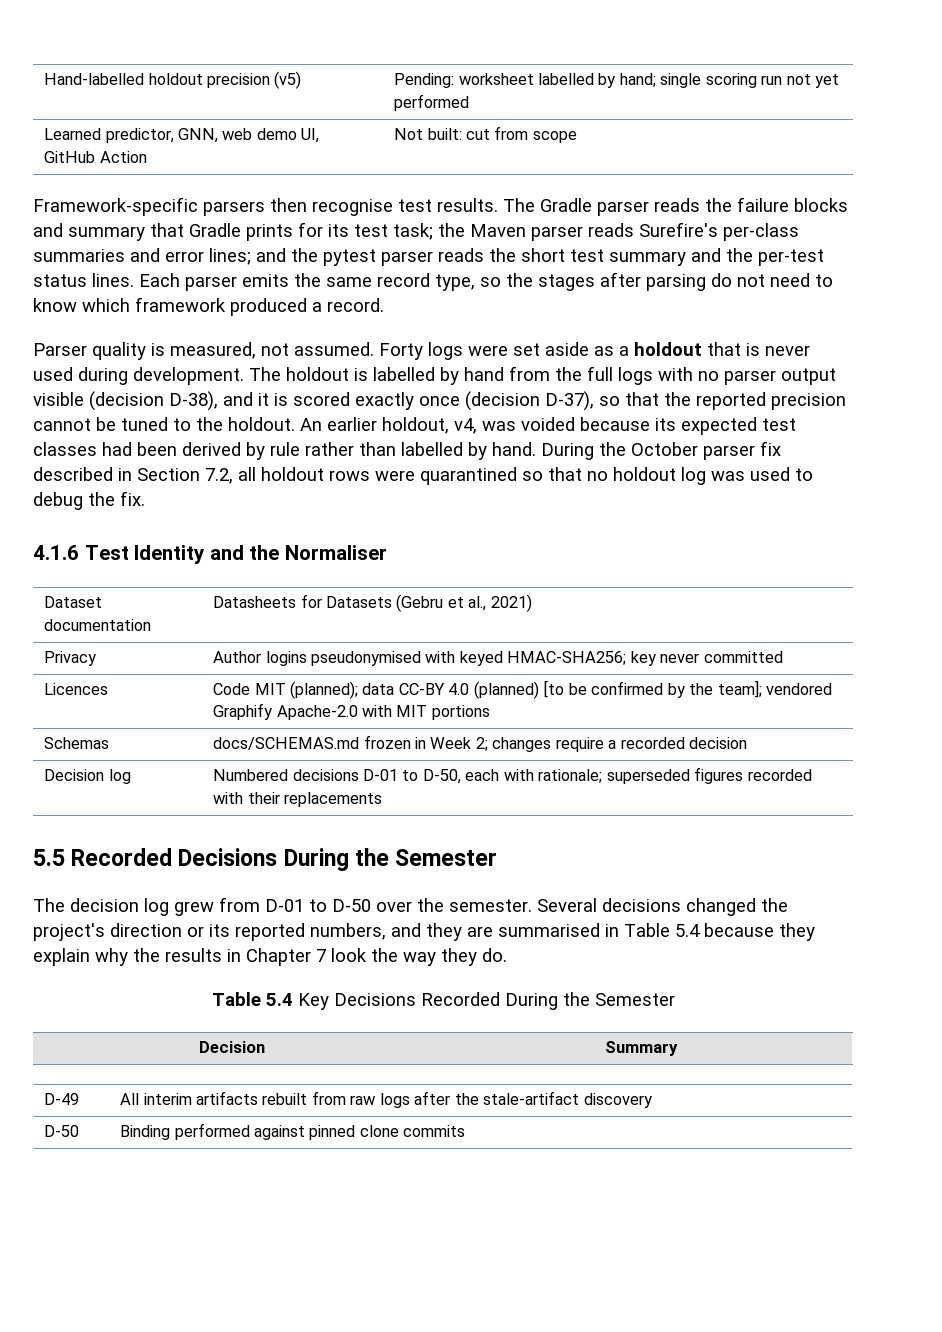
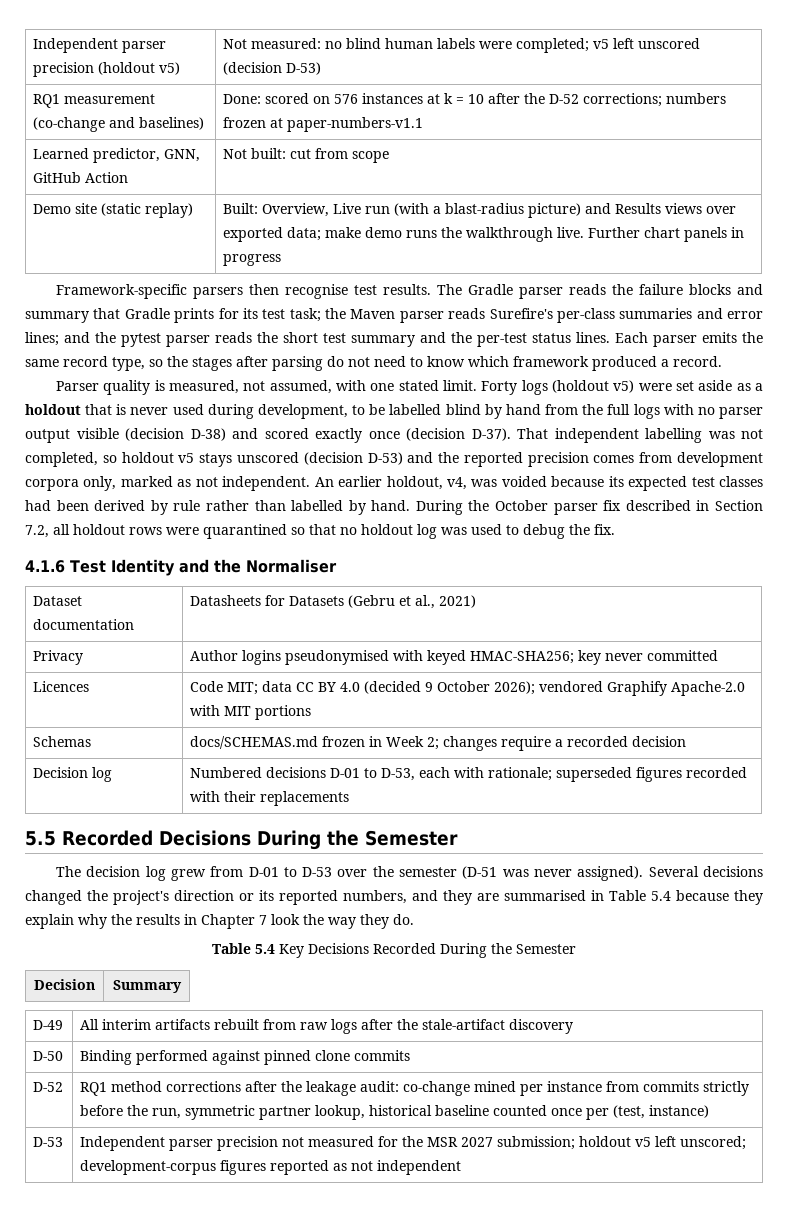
- Hand-labelled holdout precision (v5) | Pending: worksheet labelled by hand; single scoring run not yet performed
+ Independent parser precision (holdout v5) | Not measured: no blind human labels were completed; v5 left unscored (decision D-53)
+ RQ1 measurement (co-change and baselines) | Done: scored on 576 instances at k = 10 after the D-52 corrections; numbers frozen at paper-numbers-v1.1
- Learned predictor, GNN, web demo UI, GitHub Action | Not built: cut from scope
+ Learned predictor, GNN, GitHub Action | Not built: cut from scope
+ Demo site (static replay) | Built: Overview, Live run (with a blast-radius picture) and Results views over exported data; make demo runs the walkthrough live. Further chart panels in progress
- Parser quality is measured, not assumed. Forty logs were set aside as a holdout that is never used during development. The holdout is labelled by hand from the full logs with no parser output visible (decision D-38), and it is scored exactly once (decision D-37), so that the reported precision cannot be tuned to the holdout.
+ Parser quality is measured, not assumed, with one stated limit. Forty logs (holdout v5) were set aside as a holdout that is never used during development, to be labelled blind by hand from the full logs with no parser output visible (decision D-38) and scored exactly once (decision D-37). That independent labelling was not completed, so holdout v5 stays unscored (decision D-53) and the reported precision comes from development corpora only, marked as not independent.
- Licences | Code MIT (planned); data CC-BY 4.0 (planned) [to be confirmed by the team]; vendored Graphify Apache-2.0 with MIT portions
+ Licences | Code MIT; data CC BY 4.0 (decided 9 October 2026); vendored Graphify Apache-2.0 with MIT portions
- Decision log | Numbered decisions D-01 to D-50, each with rationale; superseded figures recorded with their replacements
+ Decision log | Numbered decisions D-01 to D-53, each with rationale; superseded figures recorded with their replacements
- The decision log grew from D-01 to D-50 over the semester.
+ The decision log grew from D-01 to D-53 over the semester (D-51 was never assigned).
+ D-52 | RQ1 method corrections after the leakage audit: co-change mined per instance from commits strictly before the run, symmetric partner lookup, historical baseline counted once per (test, instance)
+ D-53 | Independent parser precision not measured for the MSR 2027 submission; holdout v5 left unscored; development-corpus figures reported as not independent

